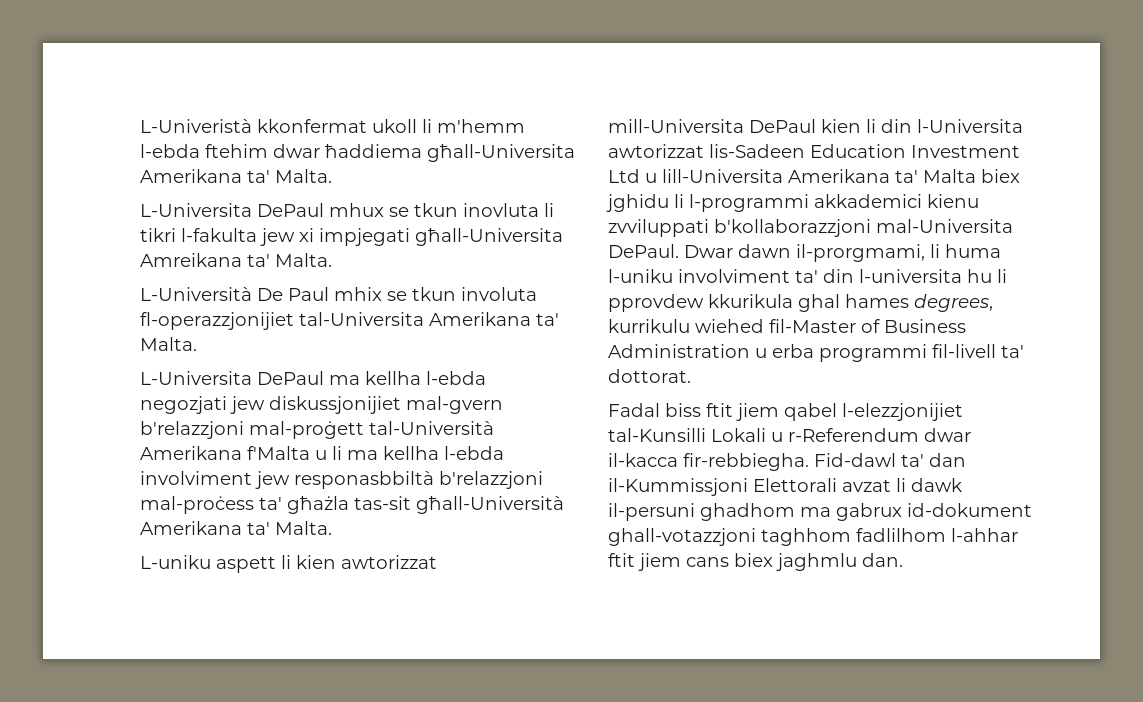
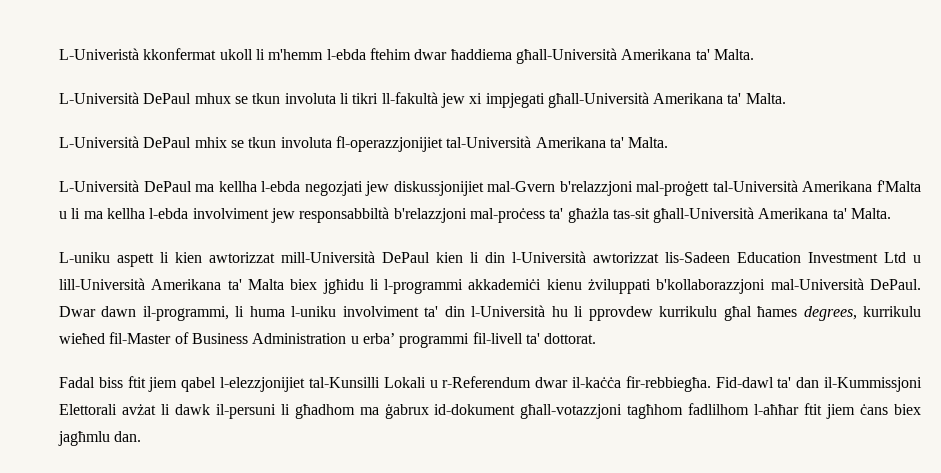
- L-Univeristà kkonfermat ukoll li m'hemm l-ebda ftehim dwar ħaddiema għall-Universita Amerikana ta' Malta.
- L-Universita DePaul mhux se tkun inovluta li tikri l-fakulta jew xi impjegati għall-Universita Amreikana ta' Malta.
- L-Università De Paul mhix se tkun involuta fl-operazzjonijiet tal-Universita Amerikana ta' Malta.
- L-Universita DePaul ma kellha l-ebda negozjati jew diskussjonijiet mal-gvern b'relazzjoni mal-proġett tal-Università Amerikana f'Malta u li ma kellha l-ebda involviment jew responasbbiltà b'relazzjoni mal-proċess ta' għażla tas-sit għall-Università Amerikana ta' Malta.
+ L-Univeristà kkonfermat ukoll li m'hemm l-ebda ftehim dwar ħaddiema għall-Università Amerikana ta' Malta.
+ L-Università DePaul mhux se tkun involuta li tikri ll-fakultà jew xi impjegati għall-Università Amerikana ta' Malta.
+ L-Università DePaul mhix se tkun involuta fl-operazzjonijiet tal-Università Amerikana ta' Malta.
+ L-Università DePaul ma kellha l-ebda negozjati jew diskussjonijiet mal-Gvern b'relazzjoni mal-proġett tal-Università Amerikana f'Malta u li ma kellha l-ebda involviment jew responsabbiltà b'relazzjoni mal-proċess ta' għażla tas-sit għall-Università Amerikana ta' Malta.
- L-uniku aspett li kien awtorizzat mill-Universita DePaul kien li din l-Universita awtorizzat lis-Sadeen Education Investment Ltd u lill-Universita Amerikana ta' Malta biex jghidu li l-programmi akkademici kienu zvviluppati b'kollaborazzjoni mal-Universita DePaul.
+ L-uniku aspett li kien awtorizzat mill-Università DePaul kien li din l-Università awtorizzat lis-Sadeen Education Investment Ltd u lill-Università Amerikana ta' Malta biex jgħidu li l-programmi akkademiċi kienu żviluppati b'kollaborazzjoni mal-Università DePaul.
- Dwar dawn il-prorgmami, li huma l-uniku involviment ta' din l-universita hu li pprovdew kkurikula ghal hames degrees, kurrikulu wiehed fil-Master of Business Administration u erba programmi fil-livell ta' dottorat.
+ Dwar dawn il-programmi, li huma l-uniku involviment ta' din l-Università hu li pprovdew kurrikulu għal ħames degrees, kurrikulu wieħed fil-Master of Business Administration u erba’ programmi fil-livell ta' dottorat.
- Fadal biss ftit jiem qabel l-elezzjonijiet tal-Kunsilli Lokali u r-Referendum dwar il-kacca fir-rebbiegha.
+ Fadal biss ftit jiem qabel l-elezzjonijiet tal-Kunsilli Lokali u r-Referendum dwar il-kaċċa fir-rebbiegħa.
- Fid-dawl ta' dan il-Kummissjoni Elettorali avzat li dawk il-persuni ghadhom ma gabrux id-dokument ghall-votazzjoni taghhom fadlilhom l-ahhar ftit jiem cans biex jaghmlu dan.
+ Fid-dawl ta' dan il-Kummissjoni Elettorali avżat li dawk il-persuni li għadhom ma ġabrux id-dokument għall-votazzjoni tagħhom fadlilhom l-aħħar ftit jiem ċans biex jagħmlu dan.

